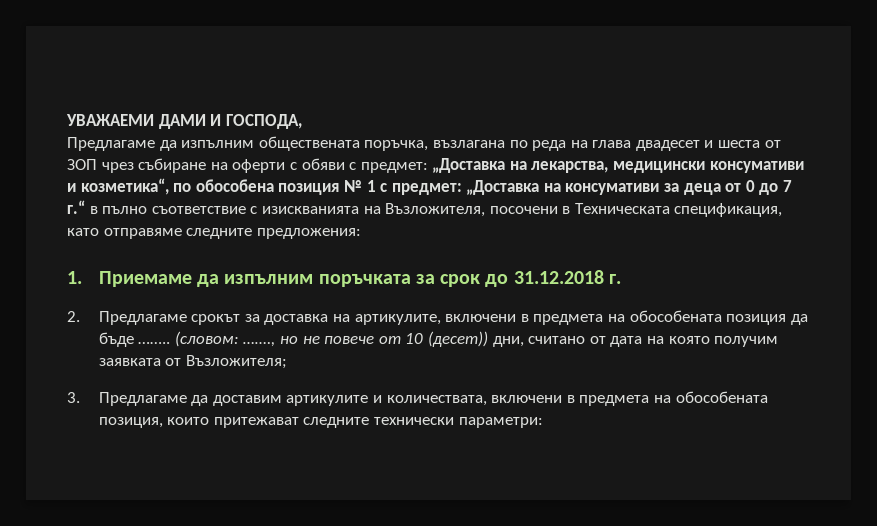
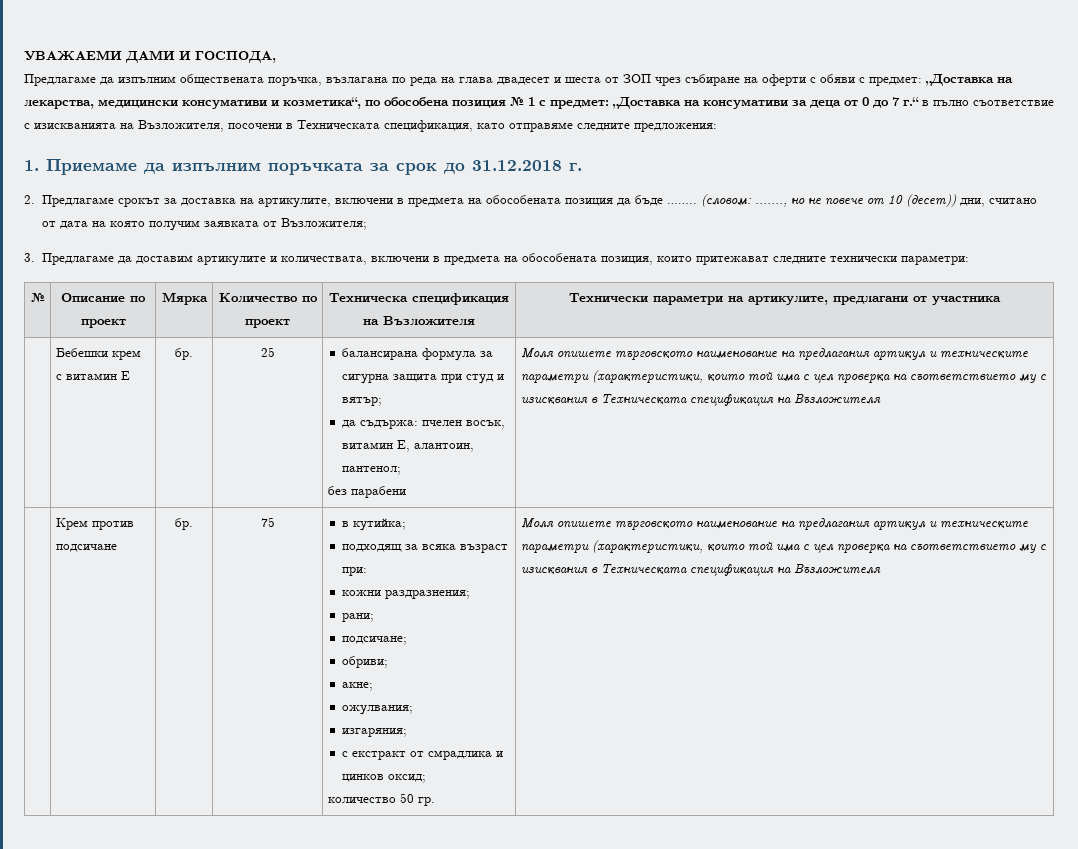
+ № | Описание по проект | Мярка | Количество по проект | Техническа спецификация на Възложителя | Технически параметри на артикулите, предлагани от участника
+ | Бебешки крем с витамин Е | бр. | 25 | балансирана формула за сигурна защита при студ и вятър;
+ да съдържа: пчелен восък, витамин Е, алантоин, пантенол;
+ без парабени | Моля опишете търговското наименование на предлагания артикул и техническите параметри (характеристики, които той има с цел проверка на съответствието му с изисквания в Техническата спецификация на Възложителя
+ | Крем против подсичане | бр. | 75 | в кутийка;
+ подходящ за всяка възраст при:
+ кожни раздразнения;
+ рани;
+ подсичане;
+ обриви;
+ акне;
+ ожулвания;
+ изгаряния;
+ с екстракт от смрадлика и цинков оксид;
+ количество 50 гр. | Моля опишете търговското наименование на предлагания артикул и техническите параметри (характеристики, които той има с цел проверка на съответствието му с изисквания в Техническата спецификация на Възложителя

